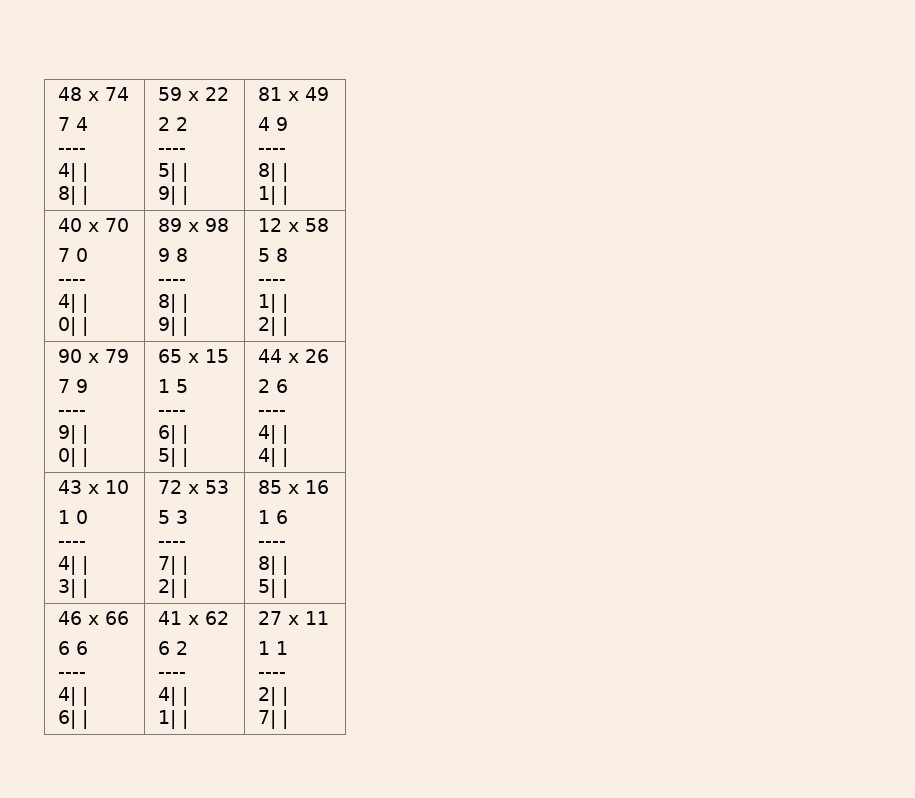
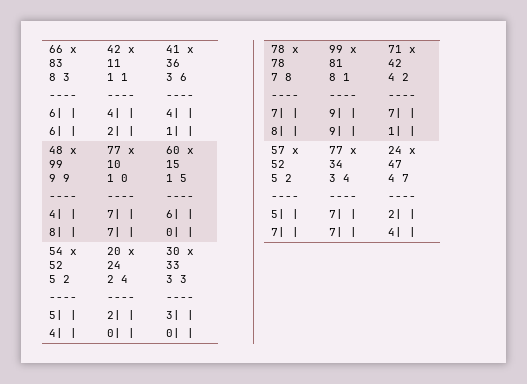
- 48 x 74
- 7 4
+ 66 x 83
+ 8 3
+ ----
+ 6| |
+ 6| | | 42 x 11
+ 1 1
  ----
  4| |
- 8| | | 59 x 22
- 2 2
- ----
- 5| |
- 9| | | 81 x 49
- 4 9
- ----
- 8| |
- 1| |
- 40 x 70
- 7 0
+ 2| | | 41 x 36
+ 3 6
  ----
  4| |
- 0| | | 89 x 98
- 9 8
+ 1| |
+ 48 x 99
+ 9 9
  ----
- 8| |
- 9| | | 12 x 58
- 5 8
+ 4| |
+ 8| | | 77 x 10
+ 1 0
  ----
- 1| |
- 2| |
- 90 x 79
- 7 9
- ----
- 9| |
- 0| | | 65 x 15
+ 7| |
+ 7| | | 60 x 15
  1 5
  ----
  6| |
- 5| | | 44 x 26
- 2 6
+ 0| |
+ 54 x 52
+ 5 2
  ----
- 4| |
- 4| |
- 43 x 10
- 1 0
+ 5| |
+ 4| | | 20 x 24
+ 2 4
  ----
- 4| |
- 3| | | 72 x 53
- 5 3
+ 2| |
+ 0| | | 30 x 33
+ 3 3
+ ----
+ 3| |
+ 0| |
+ 78 x 78
+ 7 8
  ----
  7| |
- 2| | | 85 x 16
- 1 6
+ 8| | | 99 x 81
+ 8 1
  ----
- 8| |
+ 9| |
+ 9| | | 71 x 42
+ 4 2
+ ----
+ 7| |
+ 1| |
+ 57 x 52
+ 5 2
+ ----
  5| |
- 46 x 66
- 6 6
+ 7| | | 77 x 34
+ 3 4
  ----
- 4| |
- 6| | | 41 x 62
- 6 2
- ----
- 4| |
- 1| | | 27 x 11
- 1 1
+ 7| |
+ 7| | | 24 x 47
+ 4 7
  ----
  2| |
- 7| |
+ 4| |

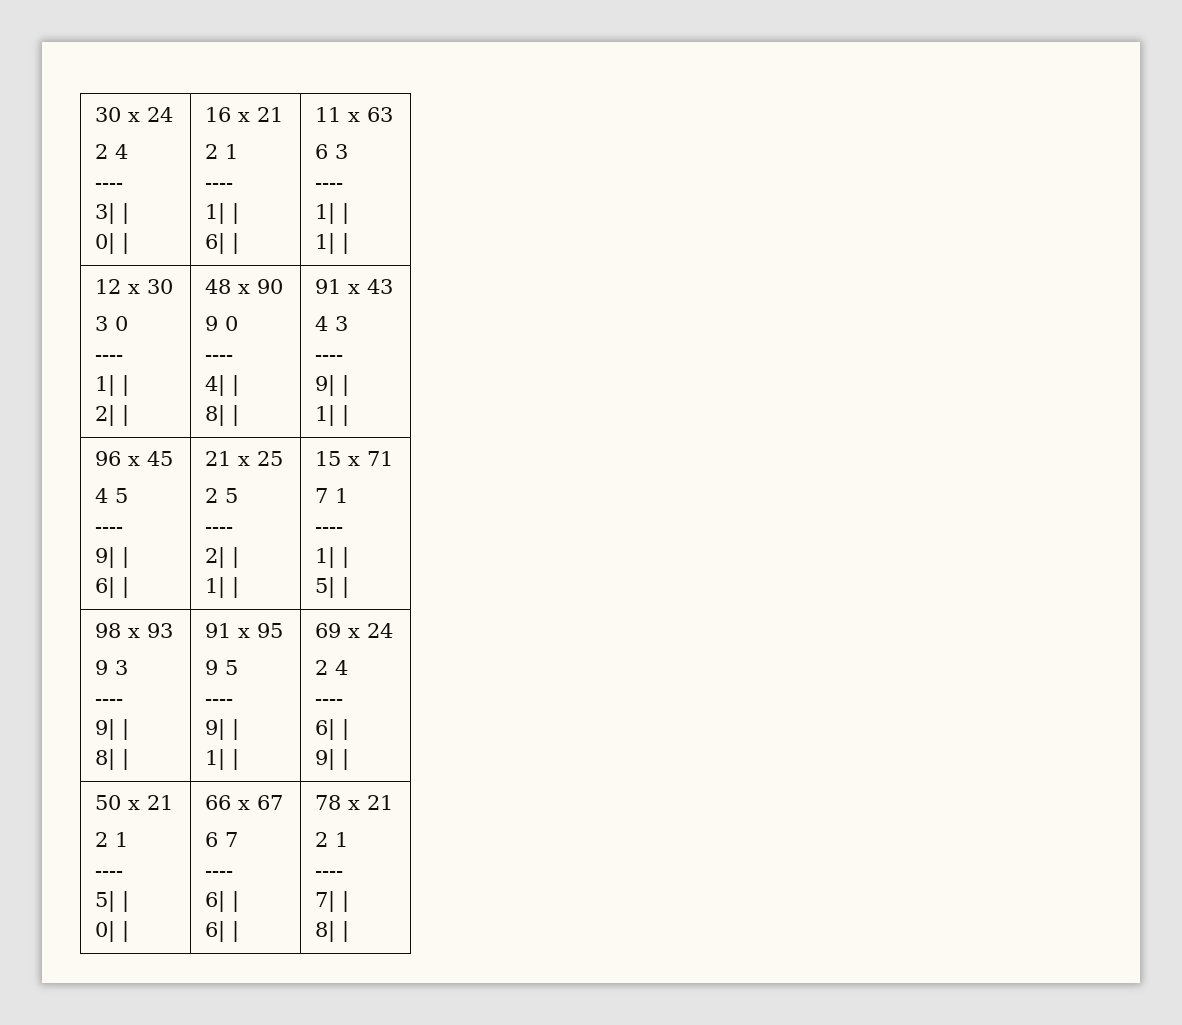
- 66 x 83
- 8 3
+ 30 x 24
+ 2 4
+ ----
+ 3| |
+ 0| | | 16 x 21
+ 2 1
+ ----
+ 1| |
+ 6| | | 11 x 63
+ 6 3
+ ----
+ 1| |
+ 1| |
+ 12 x 30
+ 3 0
+ ----
+ 1| |
+ 2| | | 48 x 90
+ 9 0
+ ----
+ 4| |
+ 8| | | 91 x 43
+ 4 3
+ ----
+ 9| |
+ 1| |
+ 96 x 45
+ 4 5
+ ----
+ 9| |
+ 6| | | 21 x 25
+ 2 5
+ ----
+ 2| |
+ 1| | | 15 x 71
+ 7 1
+ ----
+ 1| |
+ 5| |
+ 98 x 93
+ 9 3
+ ----
+ 9| |
+ 8| | | 91 x 95
+ 9 5
+ ----
+ 9| |
+ 1| | | 69 x 24
+ 2 4
  ----
  6| |
- 6| | | 42 x 11
- 1 1
+ 9| |
+ 50 x 21
+ 2 1
  ----
- 4| |
- 2| | | 41 x 36
- 3 6
+ 5| |
+ 0| | | 66 x 67
+ 6 7
  ----
- 4| |
- 1| |
- 48 x 99
- 9 9
- ----
- 4| |
- 8| | | 77 x 10
- 1 0
+ 6| |
+ 6| | | 78 x 21
+ 2 1
  ----
  7| |
- 7| | | 60 x 15
- 1 5
- ----
- 6| |
- 0| |
- 54 x 52
- 5 2
- ----
- 5| |
- 4| | | 20 x 24
- 2 4
- ----
- 2| |
- 0| | | 30 x 33
- 3 3
- ----
- 3| |
- 0| |
- 78 x 78
- 7 8
- ----
- 7| |
- 8| | | 99 x 81
- 8 1
- ----
- 9| |
- 9| | | 71 x 42
- 4 2
- ----
- 7| |
- 1| |
- 57 x 52
- 5 2
- ----
- 5| |
- 7| | | 77 x 34
- 3 4
- ----
- 7| |
- 7| | | 24 x 47
- 4 7
- ----
- 2| |
- 4| |
+ 8| |

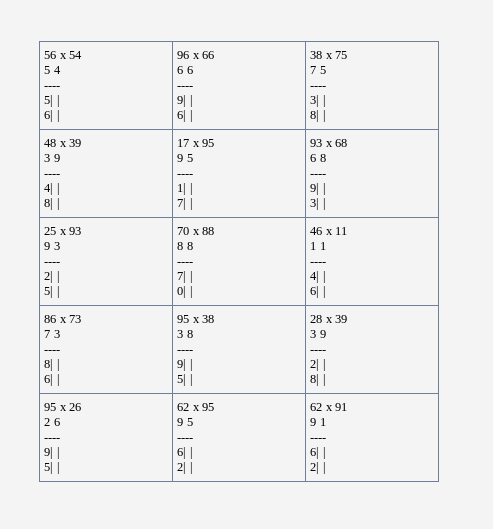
- 30 x 24
- 2 4
+ 56 x 54
+ 5 4
+ ----
+ 5| |
+ 6| | | 96 x 66
+ 6 6
+ ----
+ 9| |
+ 6| | | 38 x 75
+ 7 5
  ----
  3| |
- 0| | | 16 x 21
- 2 1
+ 8| |
+ 48 x 39
+ 3 9
+ ----
+ 4| |
+ 8| | | 17 x 95
+ 9 5
  ----
  1| |
- 6| | | 11 x 63
- 6 3
+ 7| | | 93 x 68
+ 6 8
  ----
- 1| |
- 1| |
- 12 x 30
- 3 0
+ 9| |
+ 3| |
+ 25 x 93
+ 9 3
  ----
- 1| |
- 2| | | 48 x 90
- 9 0
+ 2| |
+ 5| | | 70 x 88
+ 8 8
+ ----
+ 7| |
+ 0| | | 46 x 11
+ 1 1
  ----
  4| |
- 8| | | 91 x 43
- 4 3
+ 6| |
+ 86 x 73
+ 7 3
+ ----
+ 8| |
+ 6| | | 95 x 38
+ 3 8
  ----
  9| |
- 1| |
- 96 x 45
- 4 5
+ 5| | | 28 x 39
+ 3 9
+ ----
+ 2| |
+ 8| |
+ 95 x 26
+ 2 6
  ----
  9| |
- 6| | | 21 x 25
- 2 5
- ----
- 2| |
- 1| | | 15 x 71
- 7 1
- ----
- 1| |
- 5| |
- 98 x 93
- 9 3
- ----
- 9| |
- 8| | | 91 x 95
+ 5| | | 62 x 95
  9 5
  ----
- 9| |
- 1| | | 69 x 24
- 2 4
+ 6| |
+ 2| | | 62 x 91
+ 9 1
  ----
  6| |
- 9| |
- 50 x 21
- 2 1
- ----
- 5| |
- 0| | | 66 x 67
- 6 7
- ----
- 6| |
- 6| | | 78 x 21
- 2 1
- ----
- 7| |
- 8| |
+ 2| |

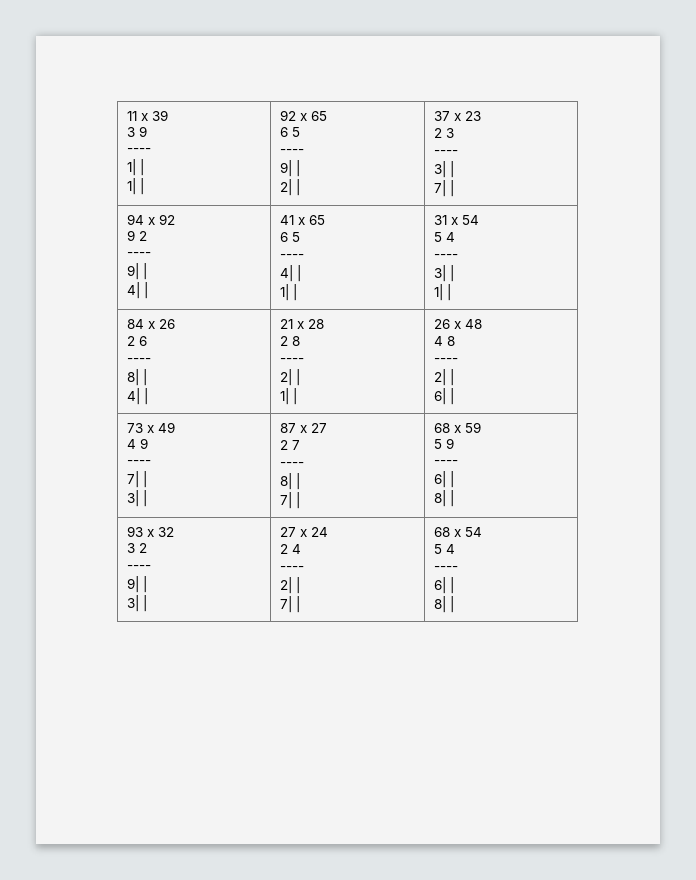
- 56 x 54
+ 11 x 39
+ 3 9
+ ----
+ 1| |
+ 1| | | 92 x 65
+ 6 5
+ ----
+ 9| |
+ 2| | | 37 x 23
+ 2 3
+ ----
+ 3| |
+ 7| |
+ 94 x 92
+ 9 2
+ ----
+ 9| |
+ 4| | | 41 x 65
+ 6 5
+ ----
+ 4| |
+ 1| | | 31 x 54
  5 4
  ----
- 5| |
- 6| | | 96 x 66
- 6 6
+ 3| |
+ 1| |
+ 84 x 26
+ 2 6
+ ----
+ 8| |
+ 4| | | 21 x 28
+ 2 8
+ ----
+ 2| |
+ 1| | | 26 x 48
+ 4 8
+ ----
+ 2| |
+ 6| |
+ 73 x 49
+ 4 9
+ ----
+ 7| |
+ 3| | | 87 x 27
+ 2 7
+ ----
+ 8| |
+ 7| | | 68 x 59
+ 5 9
+ ----
+ 6| |
+ 8| |
+ 93 x 32
+ 3 2
  ----
  9| |
- 6| | | 38 x 75
- 7 5
- ----
- 3| |
- 8| |
- 48 x 39
- 3 9
- ----
- 4| |
- 8| | | 17 x 95
- 9 5
- ----
- 1| |
- 7| | | 93 x 68
- 6 8
- ----
- 9| |
- 3| |
- 25 x 93
- 9 3
+ 3| | | 27 x 24
+ 2 4
  ----
  2| |
- 5| | | 70 x 88
- 8 8
- ----
- 7| |
- 0| | | 46 x 11
- 1 1
- ----
- 4| |
- 6| |
- 86 x 73
- 7 3
- ----
- 8| |
- 6| | | 95 x 38
- 3 8
- ----
- 9| |
- 5| | | 28 x 39
- 3 9
- ----
- 2| |
- 8| |
- 95 x 26
- 2 6
- ----
- 9| |
- 5| | | 62 x 95
- 9 5
+ 7| | | 68 x 54
+ 5 4
  ----
  6| |
- 2| | | 62 x 91
- 9 1
- ----
- 6| |
- 2| |
+ 8| |

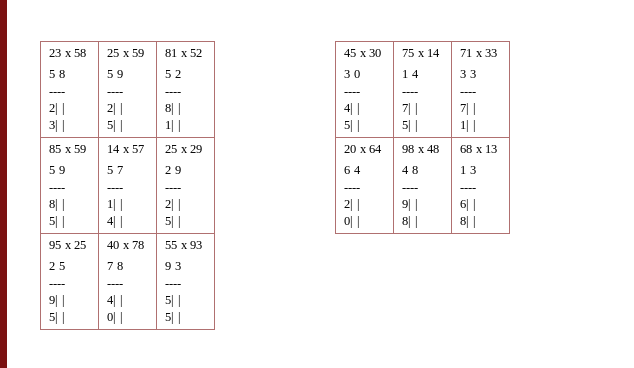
- 11 x 39
- 3 9
+ 23 x 58
+ 5 8
+ ----
+ 2| |
+ 3| | | 25 x 59
+ 5 9
+ ----
+ 2| |
+ 5| | | 81 x 52
+ 5 2
+ ----
+ 8| |
+ 1| |
+ 85 x 59
+ 5 9
+ ----
+ 8| |
+ 5| | | 14 x 57
+ 5 7
  ----
  1| |
- 1| | | 92 x 65
- 6 5
+ 4| | | 25 x 29
+ 2 9
+ ----
+ 2| |
+ 5| |
+ 95 x 25
+ 2 5
  ----
  9| |
- 2| | | 37 x 23
- 2 3
+ 5| | | 40 x 78
+ 7 8
  ----
- 3| |
+ 4| |
+ 0| | | 55 x 93
+ 9 3
+ ----
+ 5| |
+ 5| |
+ 45 x 30
+ 3 0
+ ----
+ 4| |
+ 5| | | 75 x 14
+ 1 4
+ ----
  7| |
- 94 x 92
- 9 2
+ 5| | | 71 x 33
+ 3 3
+ ----
+ 7| |
+ 1| |
+ 20 x 64
+ 6 4
+ ----
+ 2| |
+ 0| | | 98 x 48
+ 4 8
  ----
  9| |
- 4| | | 41 x 65
- 6 5
- ----
- 4| |
- 1| | | 31 x 54
- 5 4
- ----
- 3| |
- 1| |
- 84 x 26
- 2 6
- ----
- 8| |
- 4| | | 21 x 28
- 2 8
- ----
- 2| |
- 1| | | 26 x 48
- 4 8
- ----
- 2| |
- 6| |
- 73 x 49
- 4 9
- ----
- 7| |
- 3| | | 87 x 27
- 2 7
- ----
- 8| |
- 7| | | 68 x 59
- 5 9
- ----
- 6| |
- 8| |
- 93 x 32
- 3 2
- ----
- 9| |
- 3| | | 27 x 24
- 2 4
- ----
- 2| |
- 7| | | 68 x 54
- 5 4
+ 8| | | 68 x 13
+ 1 3

